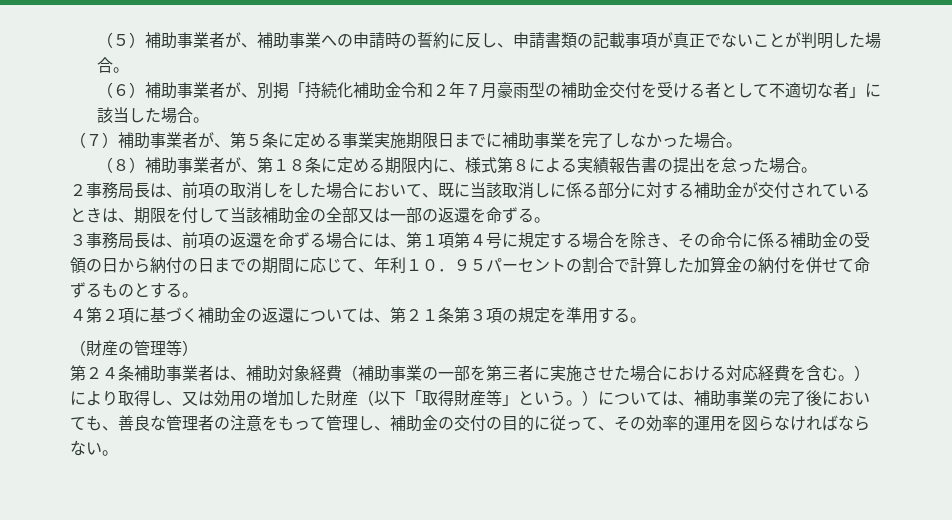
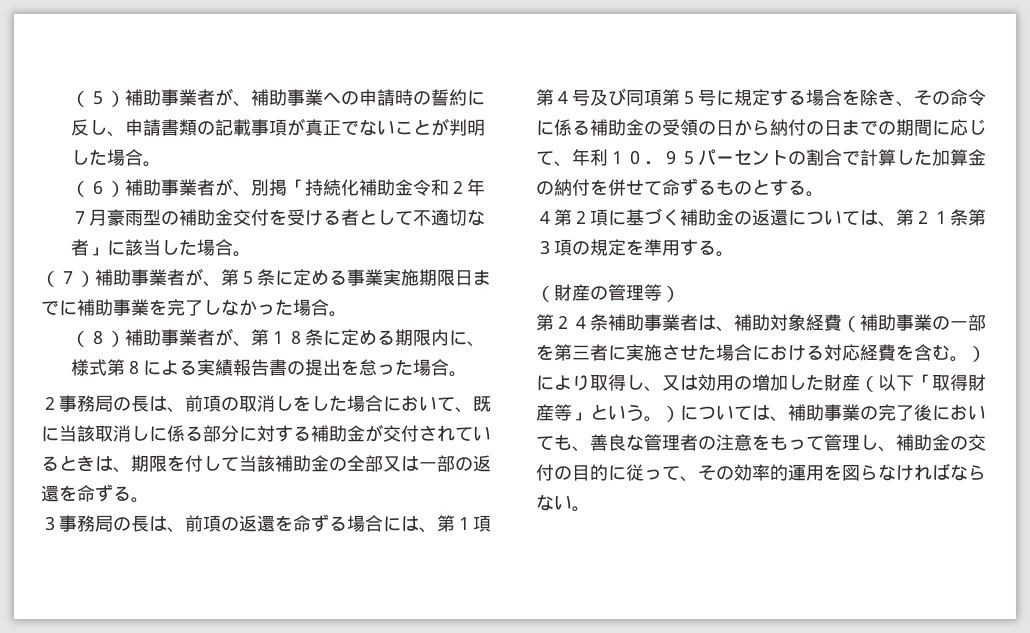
- ２事務局長は、前項の取消しをした場合において、既に当該取消しに係る部分に対する補助金が交付されているときは、期限を付して当該補助金の全部又は一部の返還を命ずる。
+ ２事務局の長は、前項の取消しをした場合において、既に当該取消しに係る部分に対する補助金が交付されているときは、期限を付して当該補助金の全部又は一部の返還を命ずる。
- ３事務局長は、前項の返還を命ずる場合には、第１項第４号に規定する場合を除き、その命令に係る補助金の受領の日から納付の日までの期間に応じて、年利１０．９５パーセントの割合で計算した加算金の納付を併せて命ずるものとする。
+ ３事務局の長は、前項の返還を命ずる場合には、第１項第４号及び同項第５号に規定する場合を除き、その命令に係る補助金の受領の日から納付の日までの期間に応じて、年利１０．９５パーセントの割合で計算した加算金の納付を併せて命ずるものとする。

